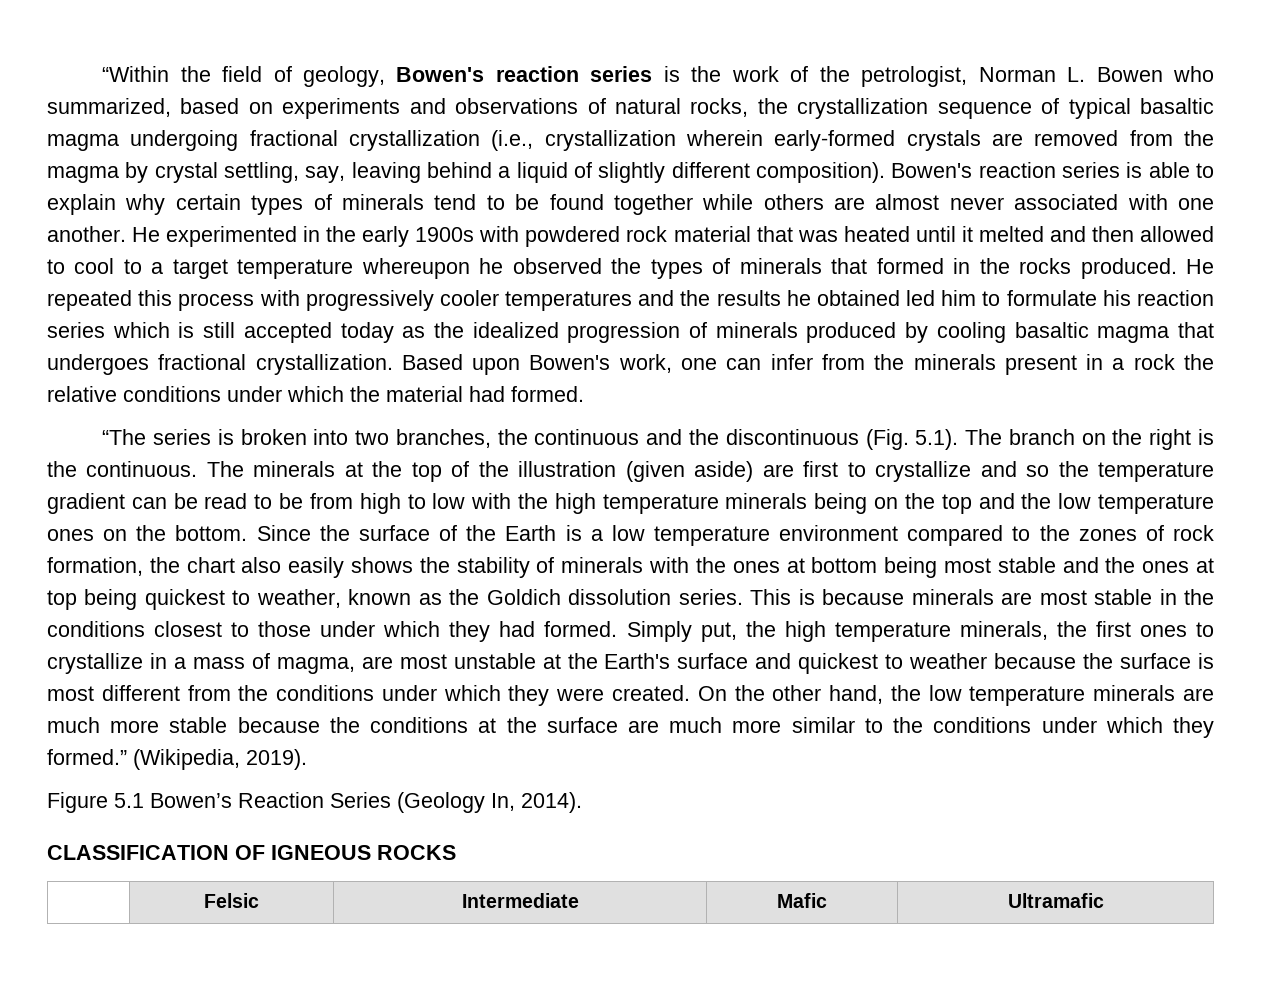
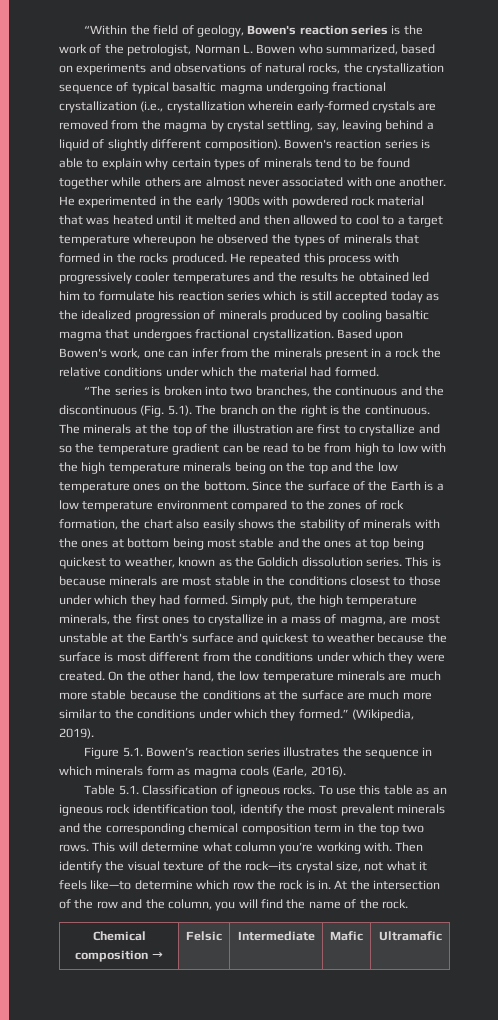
- The minerals at the top of the illustration (given aside) are first to crystallize and so the temperature gradient can be read to be from high to low with the high temperature minerals being on the top and the low temperature ones on the bottom.
+ The minerals at the top of the illustration are first to crystallize and so the temperature gradient can be read to be from high to low with the high temperature minerals being on the top and the low temperature ones on the bottom.
- Figure 5.1 Bowen’s Reaction Series (Geology In, 2014).
- CLASSIFICATION OF IGNEOUS ROCKS
- | Felsic | Intermediate | Mafic | Ultramafic
+ Figure 5.1. Bowen’s reaction series illustrates the sequence in which minerals form as magma cools (Earle, 2016).
+ Table 5.1. Classification of igneous rocks. To use this table as an igneous rock identification tool, identify the most prevalent minerals and the corresponding chemical composition term in the top two rows. This will determine what column you’re working with. Then identify the visual texture of the rock—its crystal size, not what it feels like—to determine which row the rock is in. At the intersection of the row and the column, you will find the name of the rock.
+ Chemical composition → | Felsic | Intermediate | Mafic | Ultramafic

